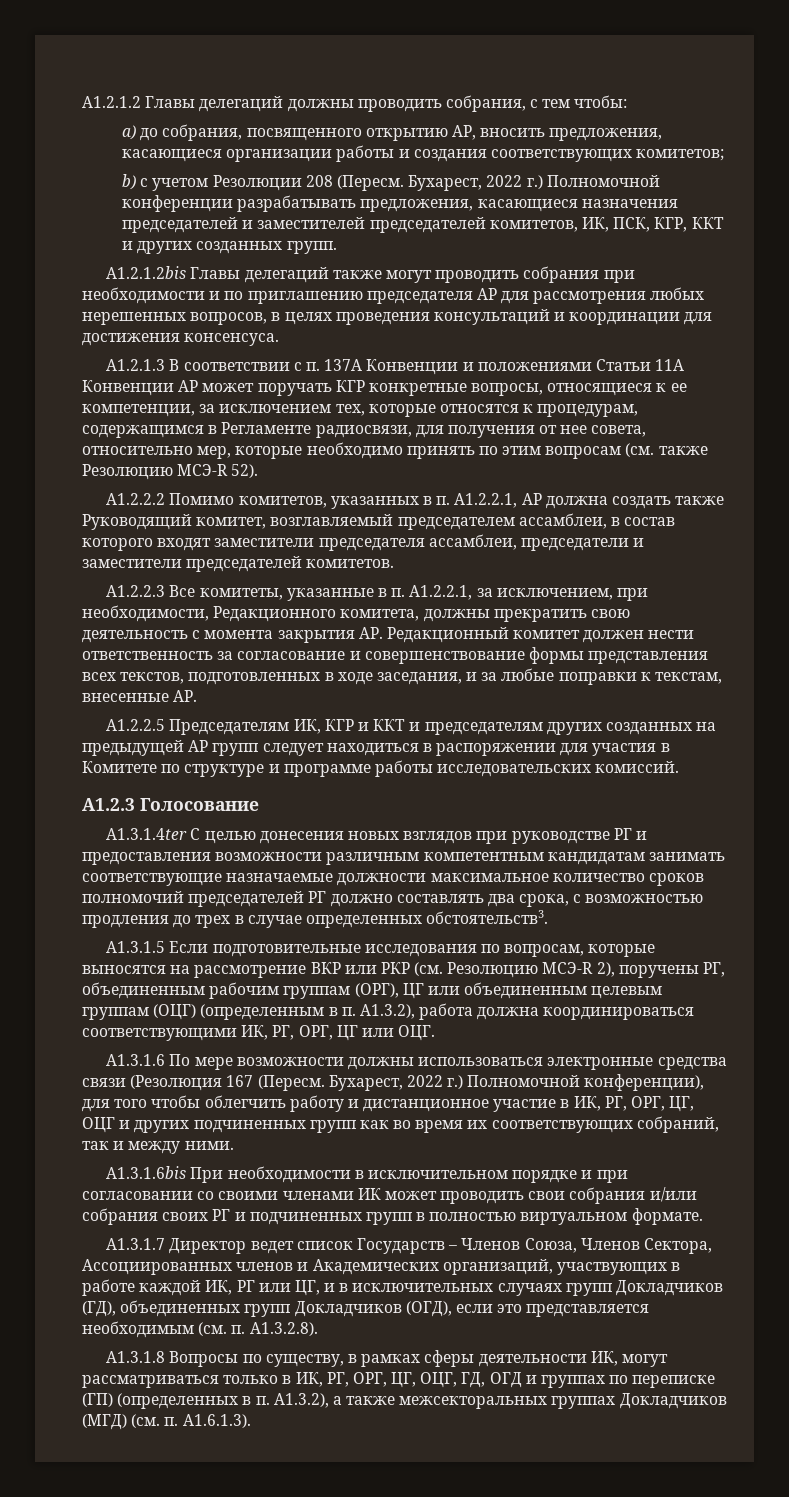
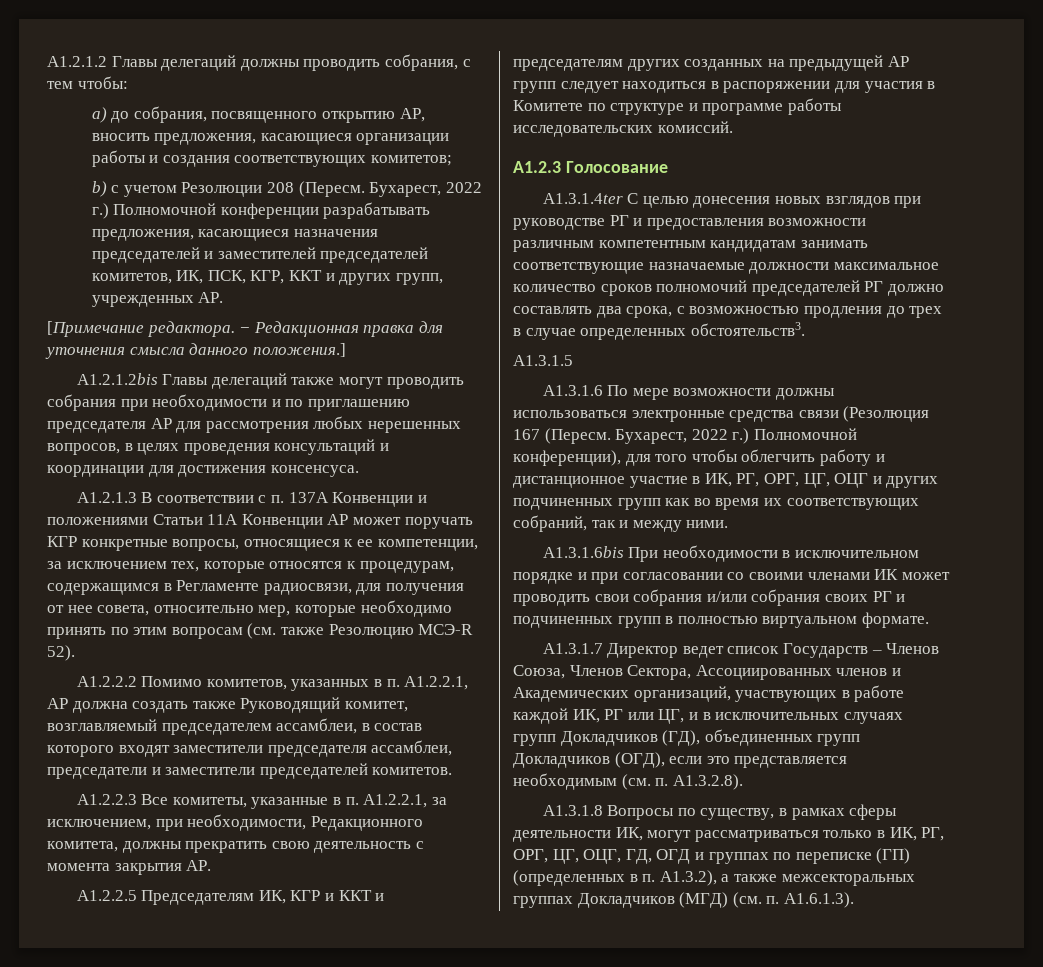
- Бухарест, 2022 г.) Полномочной конференции разрабатывать предложения, касающиеся назначения председателей и заместителей председателей комитетов, ИК, ПСК, КГР, ККТ и других созданных групп.
+ Бухарест, 2022 г.) Полномочной конференции разрабатывать предложения, касающиеся назначения председателей и заместителей председателей комитетов, ИК, ПСК, КГР, ККТ и других групп, учрежденных АР.
+ [Примечание редактора. − Редакционная правка для уточнения смысла данного положения.]
- А1.2.2.3 Все комитеты, указанные в п. А1.2.2.1, за исключением, при необходимости, Редакционного комитета, должны прекратить свою деятельность с момента закрытия АР. Редакционный комитет должен нести ответственность за согласование и совершенствование формы представления всех текстов, подготовленных в ходе заседания, и за любые поправки к текстам, внесенные АР.
+ А1.2.2.3 Все комитеты, указанные в п. А1.2.2.1, за исключением, при необходимости, Редакционного комитета, должны прекратить свою деятельность с момента закрытия АР.
- А1.3.1.5 Если подготовительные исследования по вопросам, которые выносятся на рассмотрение ВКР или РКР (см. Резолюцию МСЭ-R 2), поручены РГ, объединенным рабочим группам (ОРГ), ЦГ или объединенным целевым группам (ОЦГ) (определенным в п. А1.3.2), работа должна координироваться соответствующими ИК, РГ, ОРГ, ЦГ или ОЦГ.
+ А1.3.1.5

